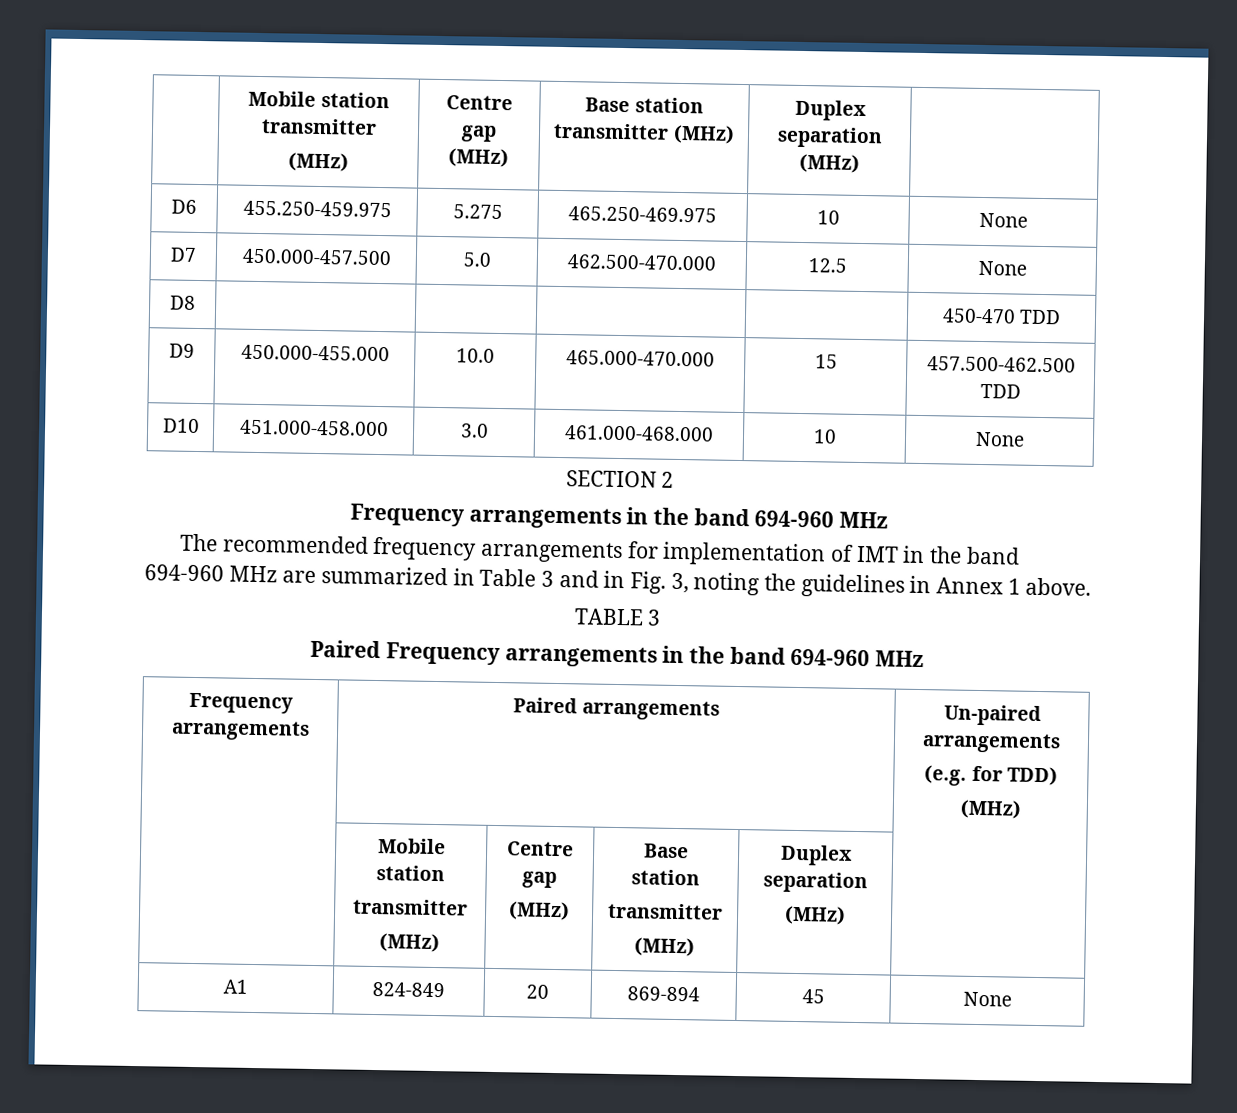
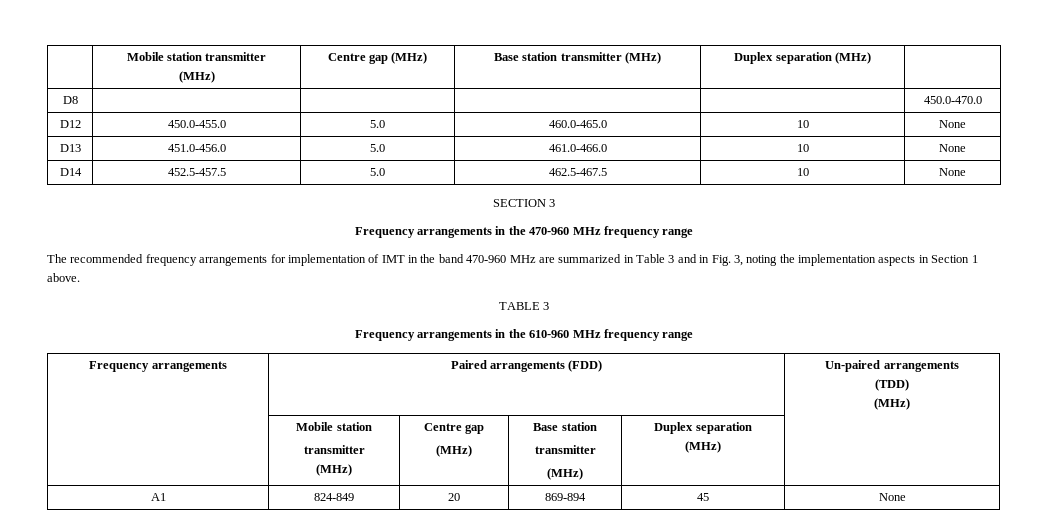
- D6 | 455.250-459.975 | 5.275 | 465.250-469.975 | 10 | None
- D7 | 450.000-457.500 | 5.0 | 462.500-470.000 | 12.5 | None
- D8 | | | | | 450-470 TDD
- D9 | 450.000-455.000 | 10.0 | 465.000-470.000 | 15 | 457.500-462.500 TDD
- D10 | 451.000-458.000 | 3.0 | 461.000-468.000 | 10 | None
+ D8 | | | | | 450.0-470.0
+ D12 | 450.0-455.0 | 5.0 | 460.0-465.0 | 10 | None
+ D13 | 451.0-456.0 | 5.0 | 461.0-466.0 | 10 | None
+ D14 | 452.5-457.5 | 5.0 | 462.5-467.5 | 10 | None
- SECTION 2
- Frequency arrangements in the band 694-960 MHz
+ SECTION 3
+ Frequency arrangements in the 470-960 MHz frequency range
- The recommended frequency arrangements for implementation of IMT in the band 694-960 MHz are summarized in Table 3 and in Fig. 3, noting the guidelines in Annex 1 above.
+ The recommended frequency arrangements for implementation of IMT in the band 470-960 MHz are summarized in Table 3 and in Fig. 3, noting the implementation aspects in Section 1 above.
- Paired Frequency arrangements in the band 694-960 MHz
+ Frequency arrangements in the 610-960 MHz frequency range
- Frequency arrangements | Paired arrangements | Un-paired arrangements
- (e.g. for TDD)
+ Frequency arrangements | Paired arrangements (FDD) | Un-paired arrangements
+ (TDD)

